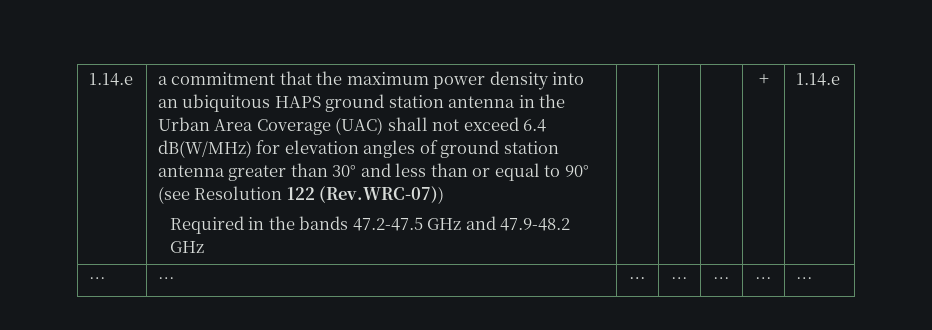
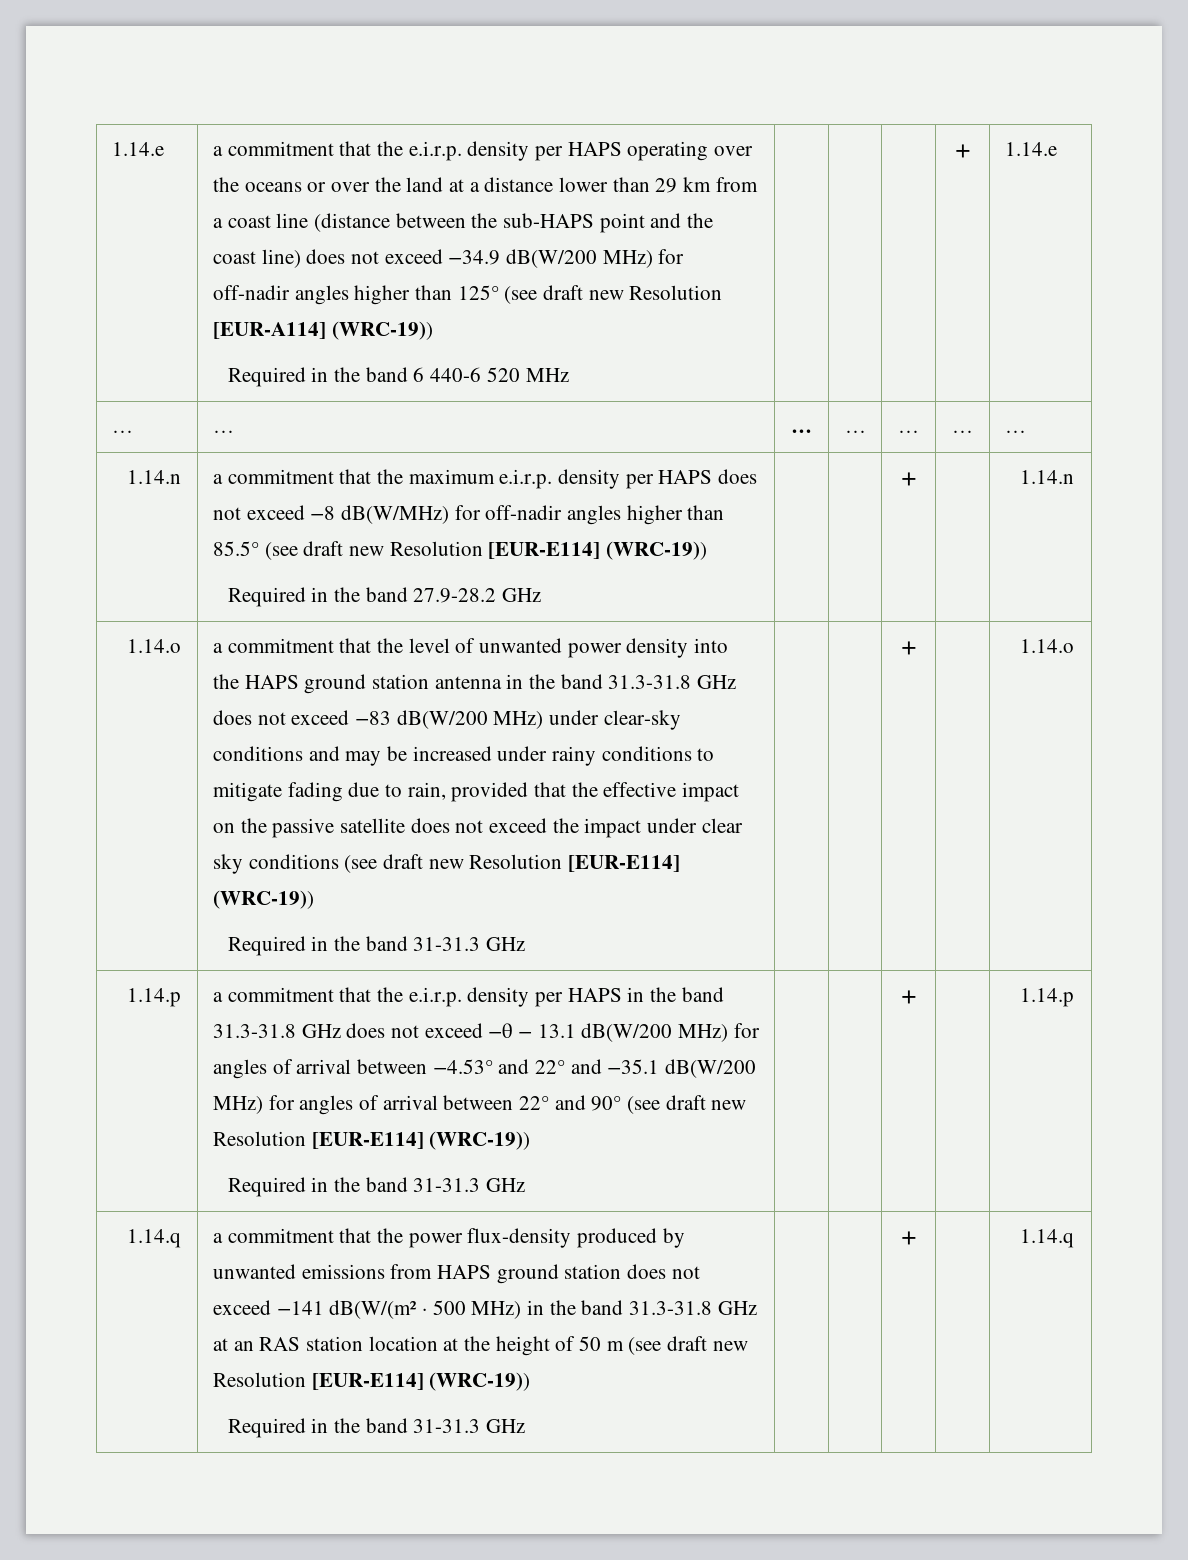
- a commitment that the maximum power density into an ubiquitous HAPS ground station antenna in the Urban Area Coverage (UAC) shall not exceed 6.4 dB(W/MHz) for elevation angles of ground station antenna greater than 30° and less than or equal to 90° (see Resolution 122 (Rev.WRC-07))
- Required in the bands 47.2-47.5 GHz and 47.9-48.2 GHz
+ a commitment that the e.i.r.p. density per HAPS operating over the oceans or over the land at a distance lower than 29 km from a coast line (distance between the sub-HAPS point and the coast line) does not exceed −34.9 dB(W/200 MHz) for off-nadir angles higher than 125° (see draft new Resolution [EUR-A114] (WRC-19))
+ Required in the band 6 440-6 520 MHz
+ 1.14.n | a commitment that the maximum e.i.r.p. density per HAPS does not exceed −8 dB(W/MHz) for off-nadir angles higher than 85.5° (see draft new Resolution [EUR-E114] (WRC-19))
+ Required in the band 27.9-28.2 GHz | | | + | | 1.14.n
+ 1.14.o | a commitment that the level of unwanted power density into the HAPS ground station antenna in the band 31.3-31.8 GHz does not exceed −83 dB(W/200 MHz) under clear-sky conditions and may be increased under rainy conditions to mitigate fading due to rain, provided that the effective impact on the passive satellite does not exceed the impact under clear sky conditions (see draft new Resolution [EUR-E114] (WRC-19))
+ Required in the band 31-31.3 GHz | | | + | | 1.14.o
+ 1.14.p | a commitment that the e.i.r.p. density per HAPS in the band 31.3-31.8 GHz does not exceed −θ − 13.1 dB(W/200 MHz) for angles of arrival between −4.53° and 22° and −35.1 dB(W/200 MHz) for angles of arrival between 22° and 90° (see draft new Resolution [EUR-E114] (WRC-19))
+ Required in the band 31-31.3 GHz | | | + | | 1.14.p
+ 1.14.q | a commitment that the power flux-density produced by unwanted emissions from HAPS ground station does not exceed −141 dB(W/(m² · 500 MHz) in the band 31.3-31.8 GHz at an RAS station location at the height of 50 m (see draft new Resolution [EUR-E114] (WRC-19))
+ Required in the band 31-31.3 GHz | | | + | | 1.14.q

